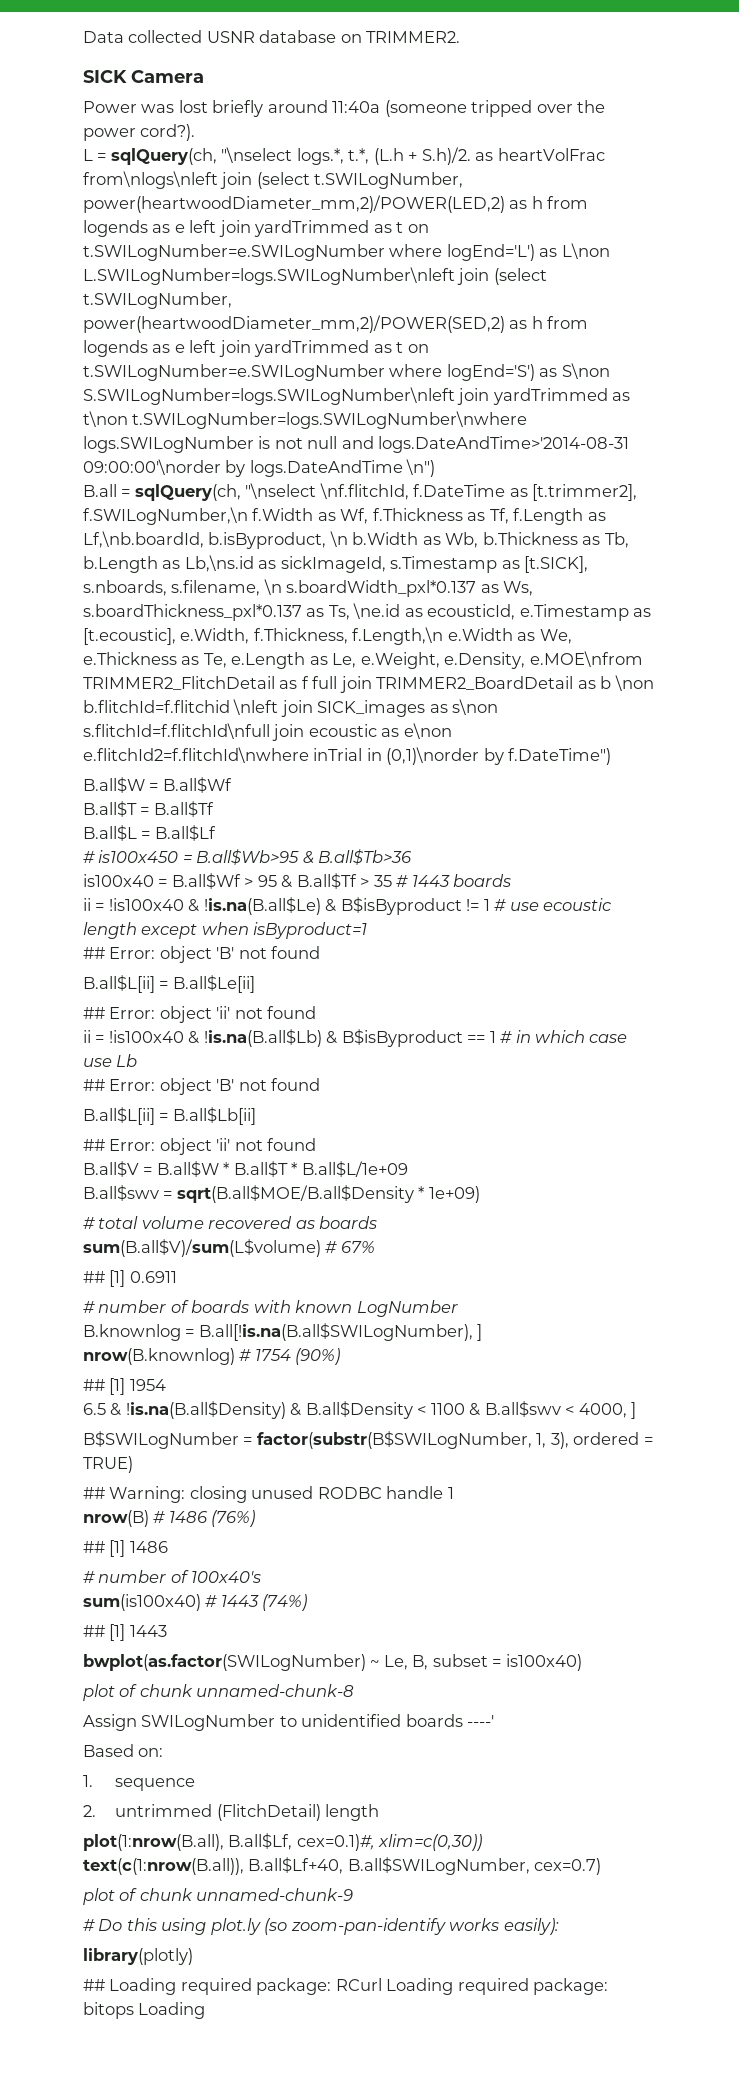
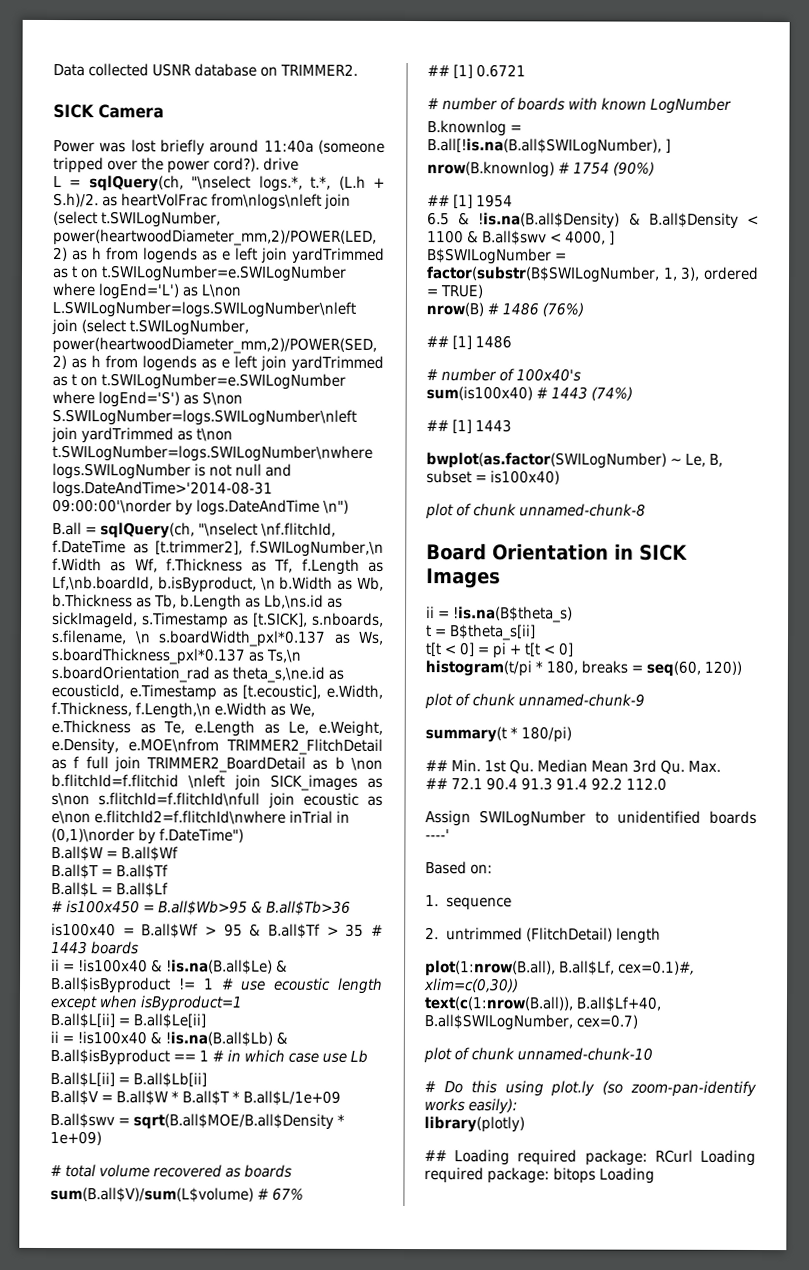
- Power was lost briefly around 11:40a (someone tripped over the power cord?).
+ Power was lost briefly around 11:40a (someone tripped over the power cord?). drive
- B.all = sqlQuery(ch, "\nselect \nf.flitchId, f.DateTime as [t.trimmer2], f.SWILogNumber,\n f.Width as Wf, f.Thickness as Tf, f.Length as Lf,\nb.boardId, b.isByproduct, \n b.Width as Wb, b.Thickness as Tb, b.Length as Lb,\ns.id as sickImageId, s.Timestamp as [t.SICK], s.nboards, s.filename, \n s.boardWidth_pxl*0.137 as Ws, s.boardThickness_pxl*0.137 as Ts, \ne.id as ecousticId, e.Timestamp as [t.ecoustic], e.Width, f.Thickness, f.Length,\n e.Width as We, e.Thickness as Te, e.Length as Le, e.Weight, e.Density, e.MOE\nfrom TRIMMER2_FlitchDetail as f full join TRIMMER2_BoardDetail as b \non b.flitchId=f.flitchid \nleft join SICK_images as s\non s.flitchId=f.flitchId\nfull join ecoustic as e\non e.flitchId2=f.flitchId\nwhere inTrial in (0,1)\norder by f.DateTime")
+ B.all = sqlQuery(ch, "\nselect \nf.flitchId, f.DateTime as [t.trimmer2], f.SWILogNumber,\n f.Width as Wf, f.Thickness as Tf, f.Length as Lf,\nb.boardId, b.isByproduct, \n b.Width as Wb, b.Thickness as Tb, b.Length as Lb,\ns.id as sickImageId, s.Timestamp as [t.SICK], s.nboards, s.filename, \n s.boardWidth_pxl*0.137 as Ws, s.boardThickness_pxl*0.137 as Ts,\n s.boardOrientation_rad as theta_s,\ne.id as ecousticId, e.Timestamp as [t.ecoustic], e.Width, f.Thickness, f.Length,\n e.Width as We, e.Thickness as Te, e.Length as Le, e.Weight, e.Density, e.MOE\nfrom TRIMMER2_FlitchDetail as f full join TRIMMER2_BoardDetail as b \non b.flitchId=f.flitchid \nleft join SICK_images as s\non s.flitchId=f.flitchId\nfull join ecoustic as e\non e.flitchId2=f.flitchId\nwhere inTrial in (0,1)\norder by f.DateTime")
- ii = !is100x40 & !is.na(B.all$Le) & B$isByproduct != 1 # use ecoustic length except when isByproduct=1
- ## Error: object 'B' not found
+ ii = !is100x40 & !is.na(B.all$Le) & B.all$isByproduct != 1 # use ecoustic length except when isByproduct=1
  B.all$L[ii] = B.all$Le[ii]
- ## Error: object 'ii' not found
- ii = !is100x40 & !is.na(B.all$Lb) & B$isByproduct == 1 # in which case use Lb
- ## Error: object 'B' not found
+ ii = !is100x40 & !is.na(B.all$Lb) & B.all$isByproduct == 1 # in which case use Lb
  B.all$L[ii] = B.all$Lb[ii]
- ## Error: object 'ii' not found
- ## [1] 0.6911
+ ## [1] 0.6721
- ## Warning: closing unused RODBC handle 1
+ Board Orientation in SICK Images
+ ii = !is.na(B$theta_s)
+ t = B$theta_s[ii]
+ t[t < 0] = pi + t[t < 0]
+ histogram(t/pi * 180, breaks = seq(60, 120))
+ plot of chunk unnamed-chunk-9
+ summary(t * 180/pi)
+ ## Min. 1st Qu. Median Mean 3rd Qu. Max.
+ ## 72.1 90.4 91.3 91.4 92.2 112.0
- plot of chunk unnamed-chunk-9
+ plot of chunk unnamed-chunk-10

